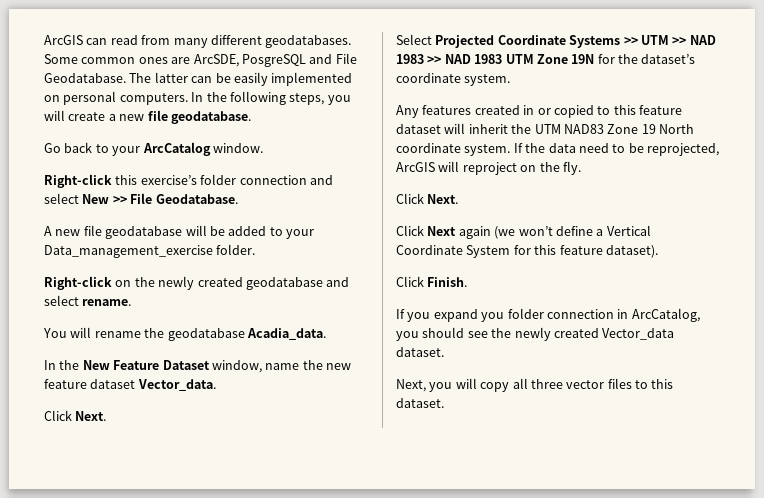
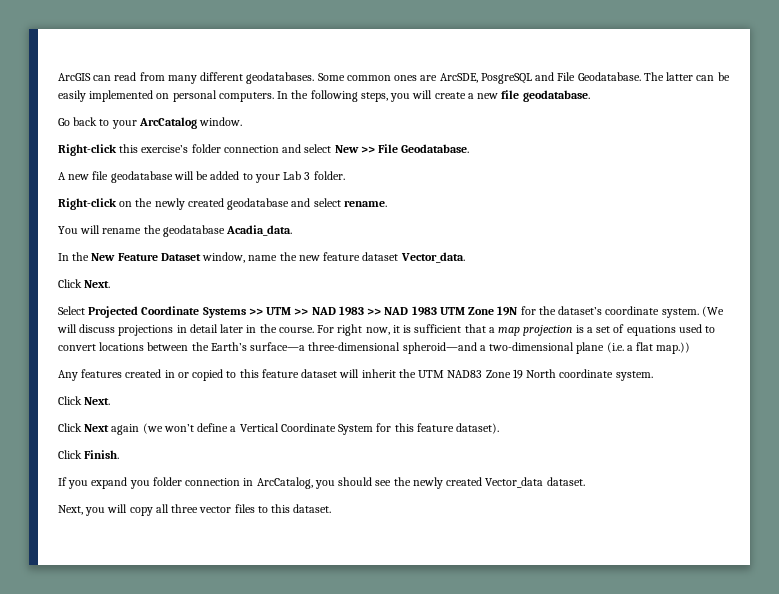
- A new file geodatabase will be added to your Data_management_exercise folder.
+ A new file geodatabase will be added to your Lab 3 folder.
+ (We will discuss projections in detail later in the course. For right now, it is sufficient that a map projection is a set of equations used to convert locations between the Earth’s surface—a three-dimensional spheroid—and a two-dimensional plane (i.e. a flat map.))
- If the data need to be reprojected, ArcGIS will reproject on the fly.

